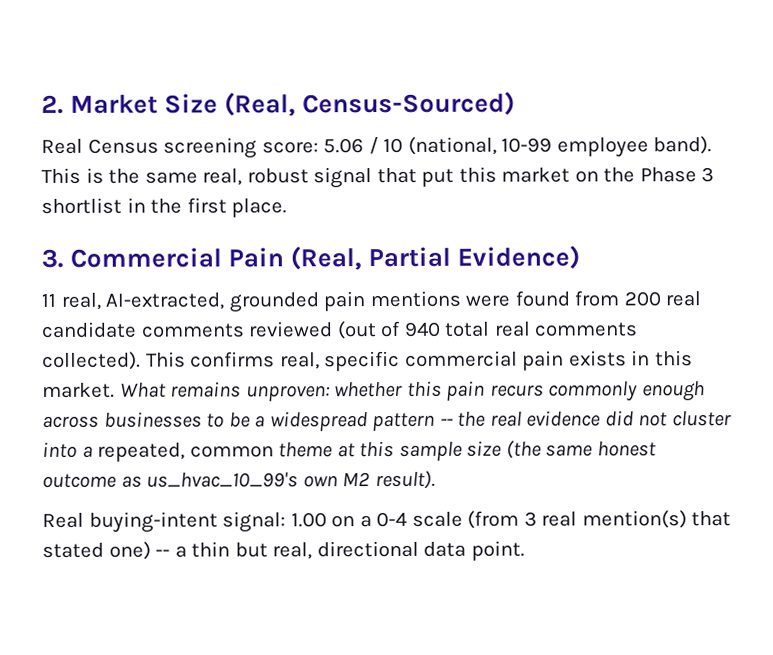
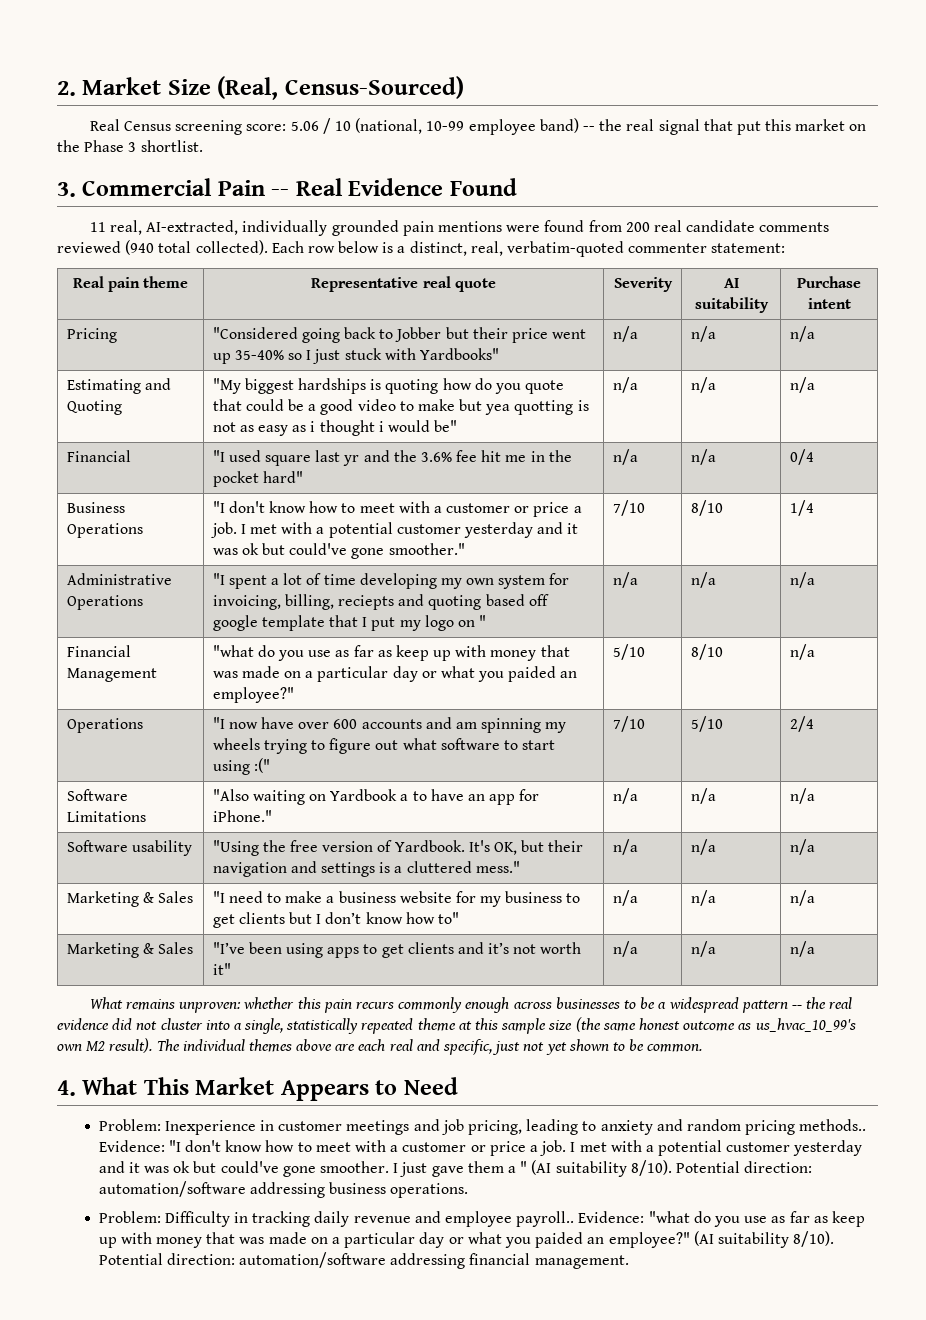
- Real Census screening score: 5.06 / 10 (national, 10-99 employee band). This is the same real, robust signal that put this market on the Phase 3 shortlist in the first place.
+ Real Census screening score: 5.06 / 10 (national, 10-99 employee band) -- the real signal that put this market on the Phase 3 shortlist.
- 3. Commercial Pain (Real, Partial Evidence)
+ 3. Commercial Pain -- Real Evidence Found
- 11 real, AI-extracted, grounded pain mentions were found from 200 real candidate comments reviewed (out of 940 total real comments collected). This confirms real, specific commercial pain exists in this market. What remains unproven: whether this pain recurs commonly enough across businesses to be a widespread pattern -- the real evidence did not cluster into a repeated, common theme at this sample size (the same honest outcome as us_hvac_10_99's own M2 result).
- Real buying-intent signal: 1.00 on a 0-4 scale (from 3 real mention(s) that stated one) -- a thin but real, directional data point.
+ 11 real, AI-extracted, individually grounded pain mentions were found from 200 real candidate comments reviewed (940 total collected). Each row below is a distinct, real, verbatim-quoted commenter statement:
+ Real pain theme | Representative real quote | Severity | AI suitability | Purchase intent
+ Pricing | "Considered going back to Jobber but their price went up 35-40% so I just stuck with Yardbooks" | n/a | n/a | n/a
+ Estimating and Quoting | "My biggest hardships is quoting how do you quote that could be a good video to make but yea quotting is not as easy as i thought i would be" | n/a | n/a | n/a
+ Financial | "I used square last yr and the 3.6% fee hit me in the pocket hard" | n/a | n/a | 0/4
+ Business Operations | "I don't know how to meet with a customer or price a job. I met with a potential customer yesterday and it was ok but could've gone smoother." | 7/10 | 8/10 | 1/4
+ Administrative Operations | "I spent a lot of time developing my own system for invoicing, billing, reciepts and quoting based off google template that I put my logo on " | n/a | n/a | n/a
+ Financial Management | "what do you use as far as keep up with money that was made on a particular day or what you paided an employee?" | 5/10 | 8/10 | n/a
+ Operations | "I now have over 600 accounts and am spinning my wheels trying to figure out what software to start using :(" | 7/10 | 5/10 | 2/4
+ Software Limitations | "Also waiting on Yardbook a to have an app for iPhone." | n/a | n/a | n/a
+ Software usability | "Using the free version of Yardbook. It's OK, but their navigation and settings is a cluttered mess." | n/a | n/a | n/a
+ Marketing & Sales | "I need to make a business website for my business to get clients but I don’t know how to" | n/a | n/a | n/a
+ Marketing & Sales | "I’ve been using apps to get clients and it’s not worth it" | n/a | n/a | n/a
+ What remains unproven: whether this pain recurs commonly enough across businesses to be a widespread pattern -- the real evidence did not cluster into a single, statistically repeated theme at this sample size (the same honest outcome as us_hvac_10_99's own M2 result). The individual themes above are each real and specific, just not yet shown to be common.
+ 4. What This Market Appears to Need
+ Problem: Inexperience in customer meetings and job pricing, leading to anxiety and random pricing methods.. Evidence: "I don't know how to meet with a customer or price a job. I met with a potential customer yesterday and it was ok but could've gone smoother. I just gave them a " (AI suitability 8/10). Potential direction: automation/software addressing business operations.
+ Problem: Difficulty in tracking daily revenue and employee payroll.. Evidence: "what do you use as far as keep up with money that was made on a particular day or what you paided an employee?" (AI suitability 8/10). Potential direction: automation/software addressing financial management.

